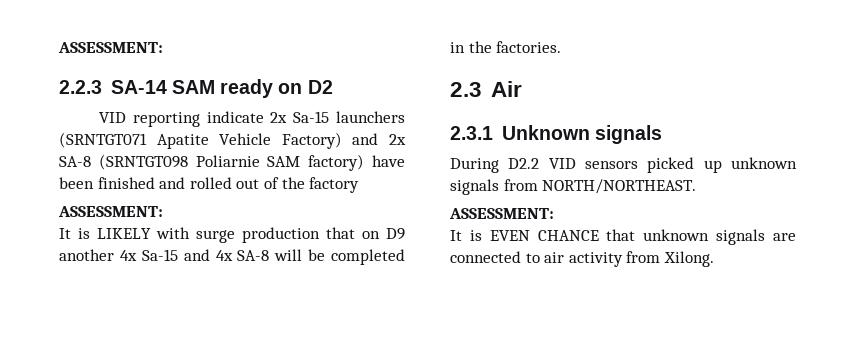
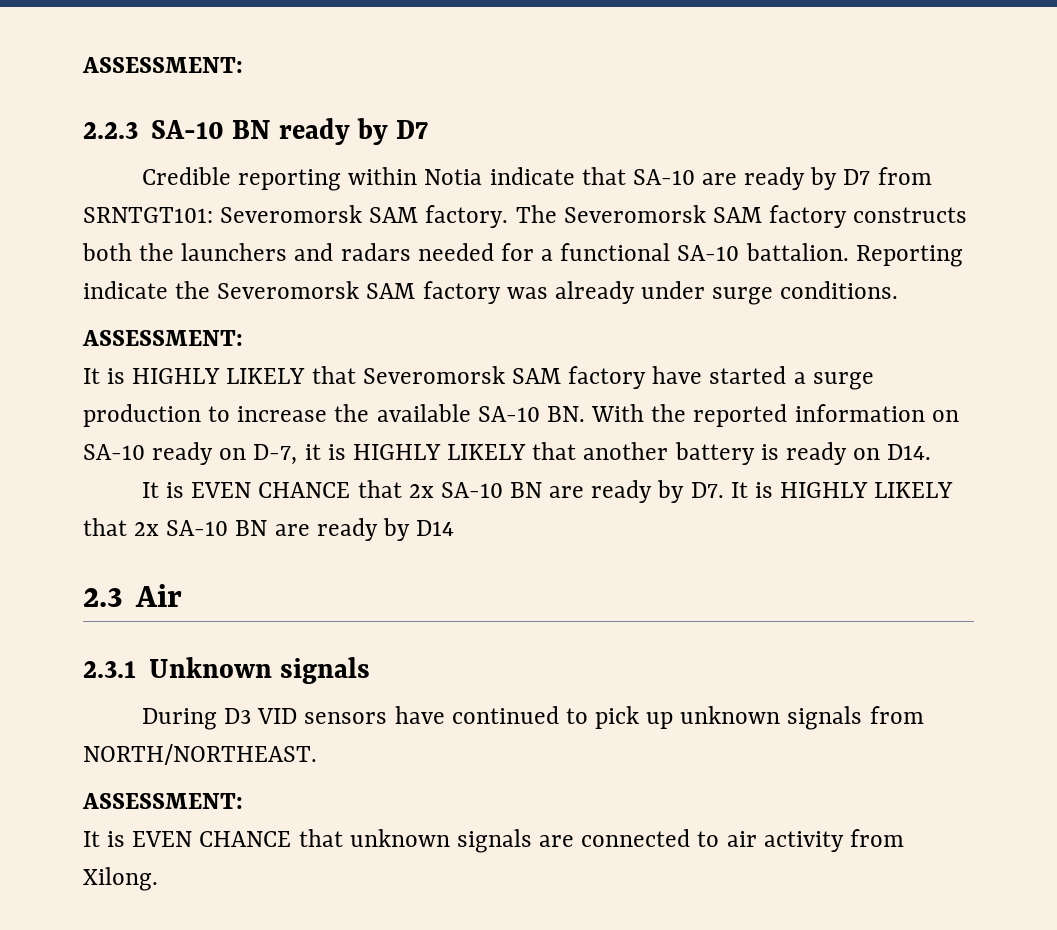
- 2.2.3 SA-14 SAM ready on D2
- VID reporting indicate 2x Sa-15 launchers (SRNTGT071 Apatite Vehicle Factory) and 2x SA-8 (SRNTGT098 Poliarnie SAM factory) have been finished and rolled out of the factory
+ 2.2.3 SA-10 BN ready by D7
+ Credible reporting within Notia indicate that SA-10 are ready by D7 from SRNTGT101: Severomorsk SAM factory. The Severomorsk SAM factory constructs both the launchers and radars needed for a functional SA-10 battalion. Reporting indicate the Severomorsk SAM factory was already under surge conditions.
  ASSESSMENT:
- It is LIKELY with surge production that on D9 another 4x Sa-15 and 4x SA-8 will be completed in the factories.
+ It is HIGHLY LIKELY that Severomorsk SAM factory have started a surge production to increase the available SA-10 BN. With the reported information on SA-10 ready on D-7, it is HIGHLY LIKELY that another battery is ready on D14.
+ It is EVEN CHANCE that 2x SA-10 BN are ready by D7. It is HIGHLY LIKELY that 2x SA-10 BN are ready by D14
- During D2.2 VID sensors picked up unknown signals from NORTH/NORTHEAST.
+ During D3 VID sensors have continued to pick up unknown signals from NORTH/NORTHEAST.

